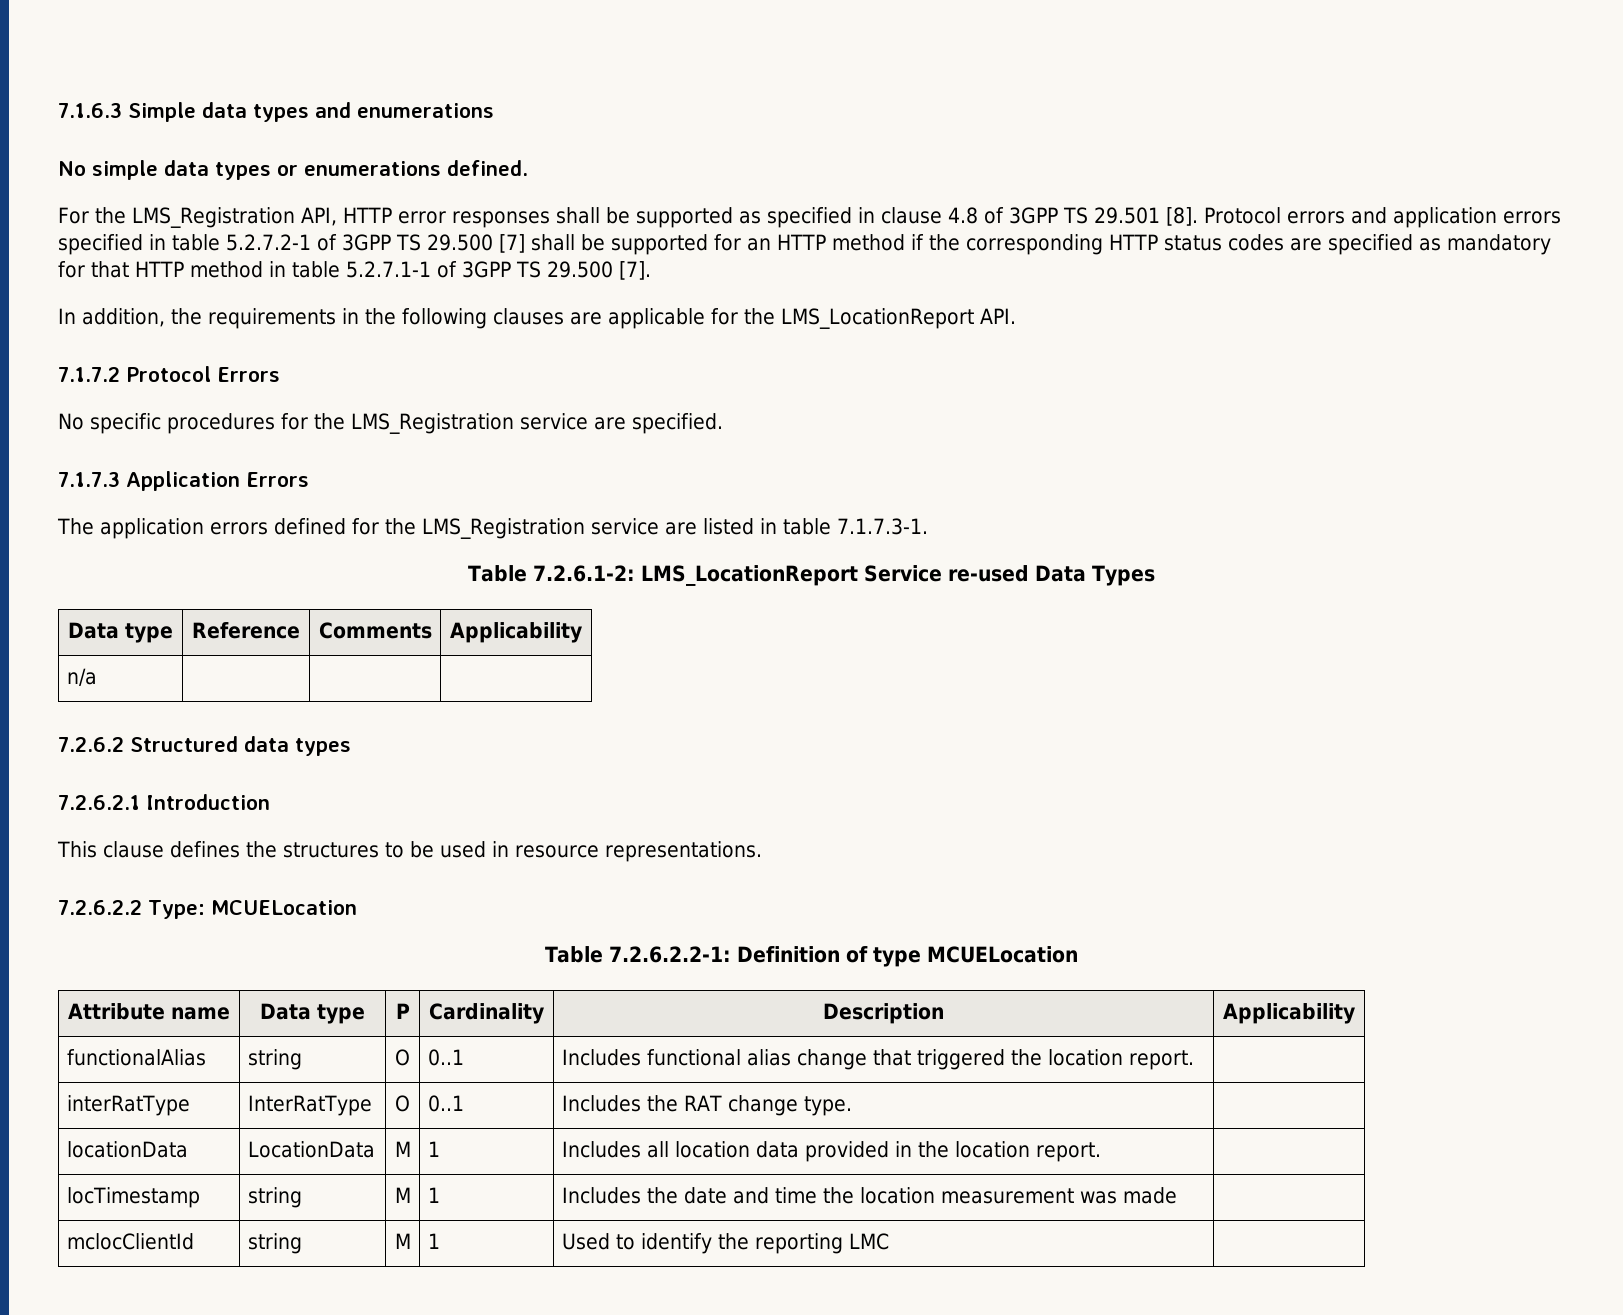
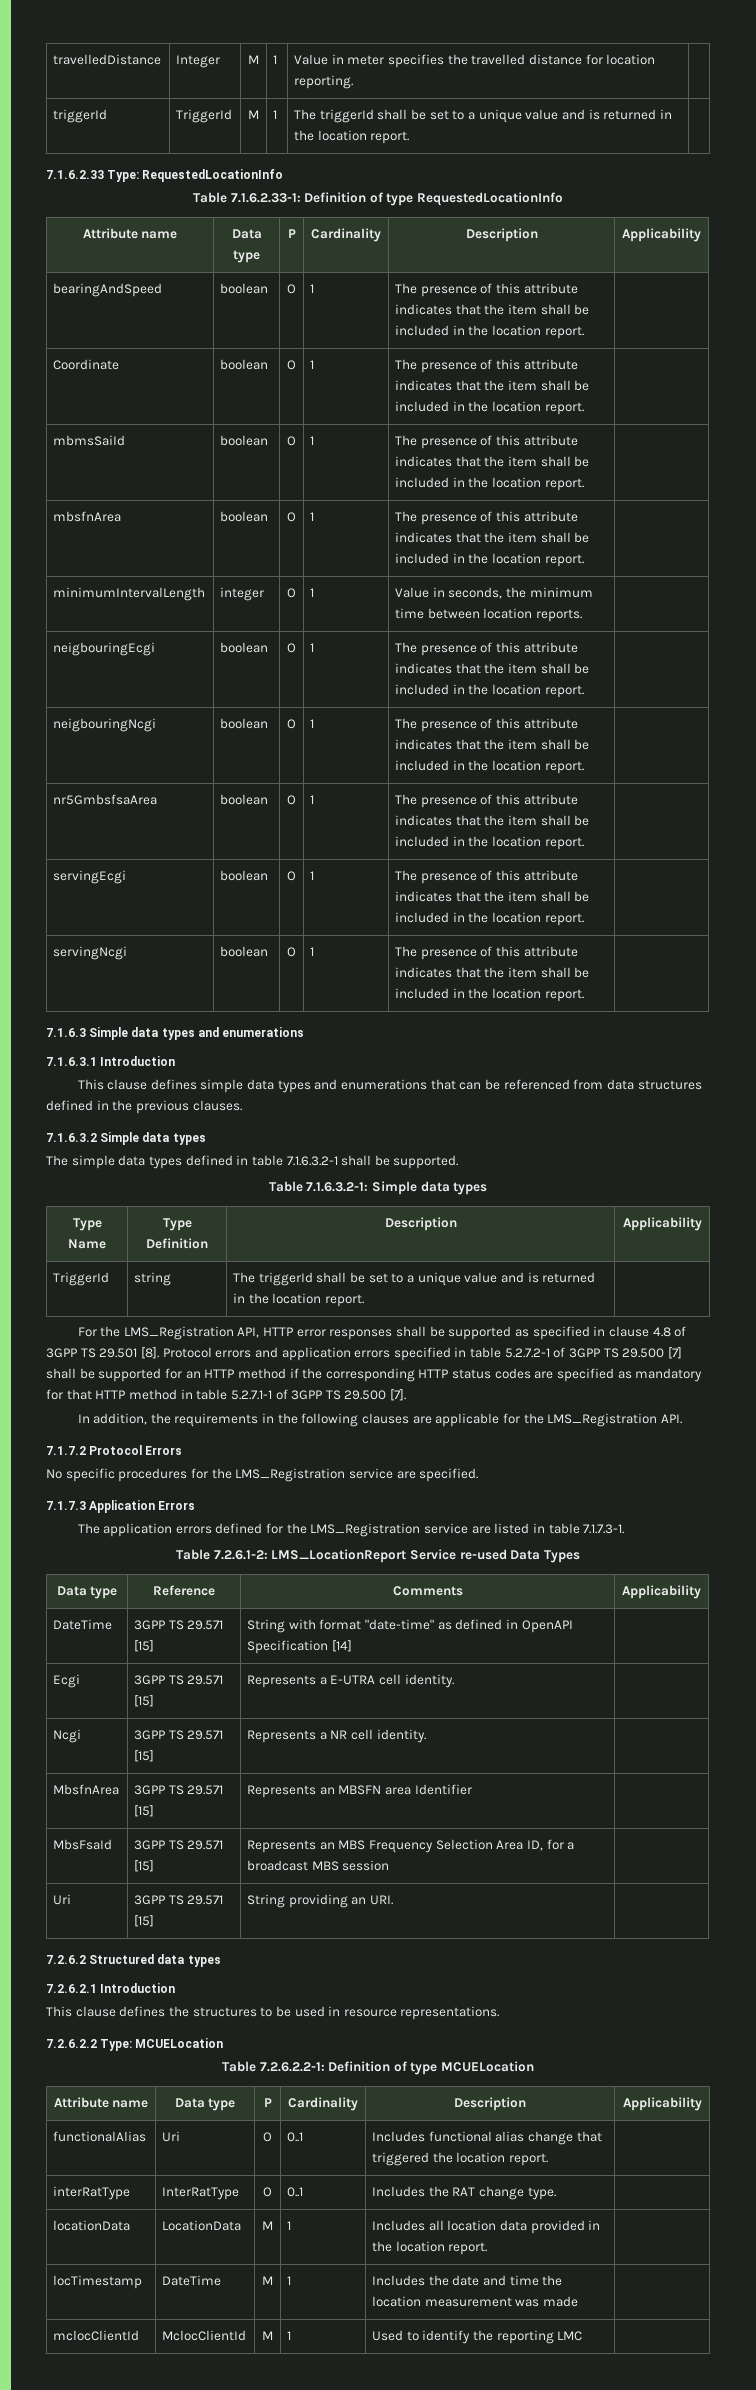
+ travelledDistance | Integer | M | 1 | Value in meter specifies the travelled distance for location reporting. |
+ triggerId | TriggerId | M | 1 | The triggerId shall be set to a unique value and is returned in the location report. |
+ 7.1.6.2.33 Type: RequestedLocationInfo
+ Table 7.1.6.2.33-1: Definition of type RequestedLocationInfo
+ Attribute name | Data type | P | Cardinality | Description | Applicability
+ bearingAndSpeed | boolean | O | 1 | The presence of this attribute indicates that the item shall be included in the location report. |
+ Coordinate | boolean | O | 1 | The presence of this attribute indicates that the item shall be included in the location report. |
+ mbmsSaiId | boolean | O | 1 | The presence of this attribute indicates that the item shall be included in the location report. |
+ mbsfnArea | boolean | O | 1 | The presence of this attribute indicates that the item shall be included in the location report. |
+ minimumIntervalLength | integer | O | 1 | Value in seconds, the minimum time between location reports. |
+ neigbouringEcgi | boolean | O | 1 | The presence of this attribute indicates that the item shall be included in the location report. |
+ neigbouringNcgi | boolean | O | 1 | The presence of this attribute indicates that the item shall be included in the location report. |
+ nr5GmbsfsaArea | boolean | O | 1 | The presence of this attribute indicates that the item shall be included in the location report. |
+ servingEcgi | boolean | O | 1 | The presence of this attribute indicates that the item shall be included in the location report. |
+ servingNcgi | boolean | O | 1 | The presence of this attribute indicates that the item shall be included in the location report. |
- No simple data types or enumerations defined.
+ 7.1.6.3.1 Introduction
+ This clause defines simple data types and enumerations that can be referenced from data structures defined in the previous clauses.
+ 7.1.6.3.2 Simple data types
+ The simple data types defined in table 7.1.6.3.2-1 shall be supported.
+ Table 7.1.6.3.2-1: Simple data types
+ Type Name | Type Definition | Description | Applicability
+ TriggerId | string | The triggerId shall be set to a unique value and is returned in the location report. |
- In addition, the requirements in the following clauses are applicable for the LMS_LocationReport API.
+ In addition, the requirements in the following clauses are applicable for the LMS_Registration API.
- n/a | | |
+ DateTime | 3GPP TS 29.571 [15] | String with format "date-time" as defined in OpenAPI Specification [14] |
+ Ecgi | 3GPP TS 29.571 [15] | Represents a E-UTRA cell identity. |
+ Ncgi | 3GPP TS 29.571 [15] | Represents a NR cell identity. |
+ MbsfnArea | 3GPP TS 29.571 [15] | Represents an MBSFN area Identifier |
+ MbsFsaId | 3GPP TS 29.571 [15] | Represents an MBS Frequency Selection Area ID, for a broadcast MBS session |
+ Uri | 3GPP TS 29.571 [15] | String providing an URI. |
- functionalAlias | string | O | 0..1 | Includes functional alias change that triggered the location report. |
+ functionalAlias | Uri | O | 0..1 | Includes functional alias change that triggered the location report. |
- locTimestamp | string | M | 1 | Includes the date and time the location measurement was made |
+ locTimestamp | DateTime | M | 1 | Includes the date and time the location measurement was made |
- mclocClientId | string | M | 1 | Used to identify the reporting LMC |
+ mclocClientId | MclocClientId | M | 1 | Used to identify the reporting LMC |

